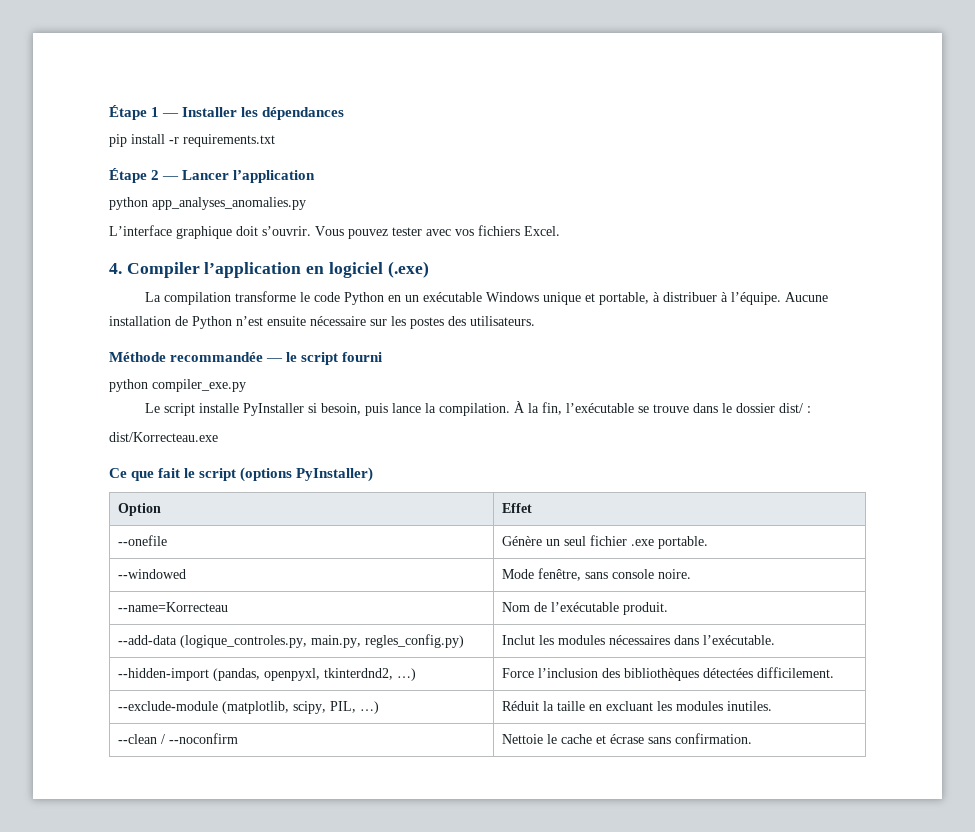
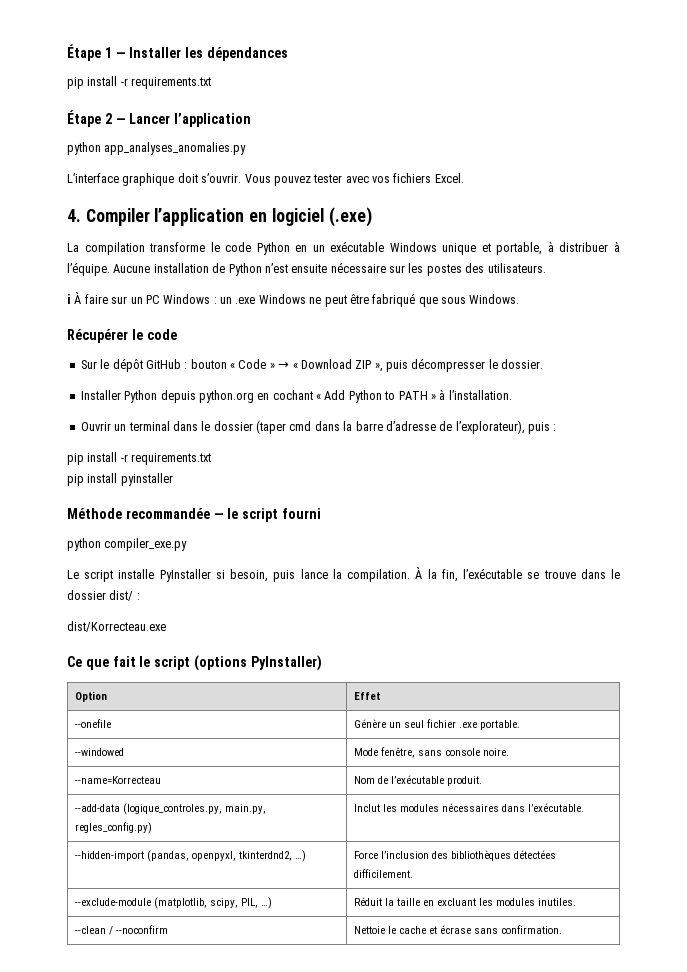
+ ℹ À faire sur un PC Windows : un .exe Windows ne peut être fabriqué que sous Windows.
+ Récupérer le code
+ Sur le dépôt GitHub : bouton « Code » → « Download ZIP », puis décompresser le dossier.
+ Installer Python depuis python.org en cochant « Add Python to PATH » à l’installation.
+ Ouvrir un terminal dans le dossier (taper cmd dans la barre d’adresse de l’explorateur), puis :
+ pip install -r requirements.txt
+ pip install pyinstaller

